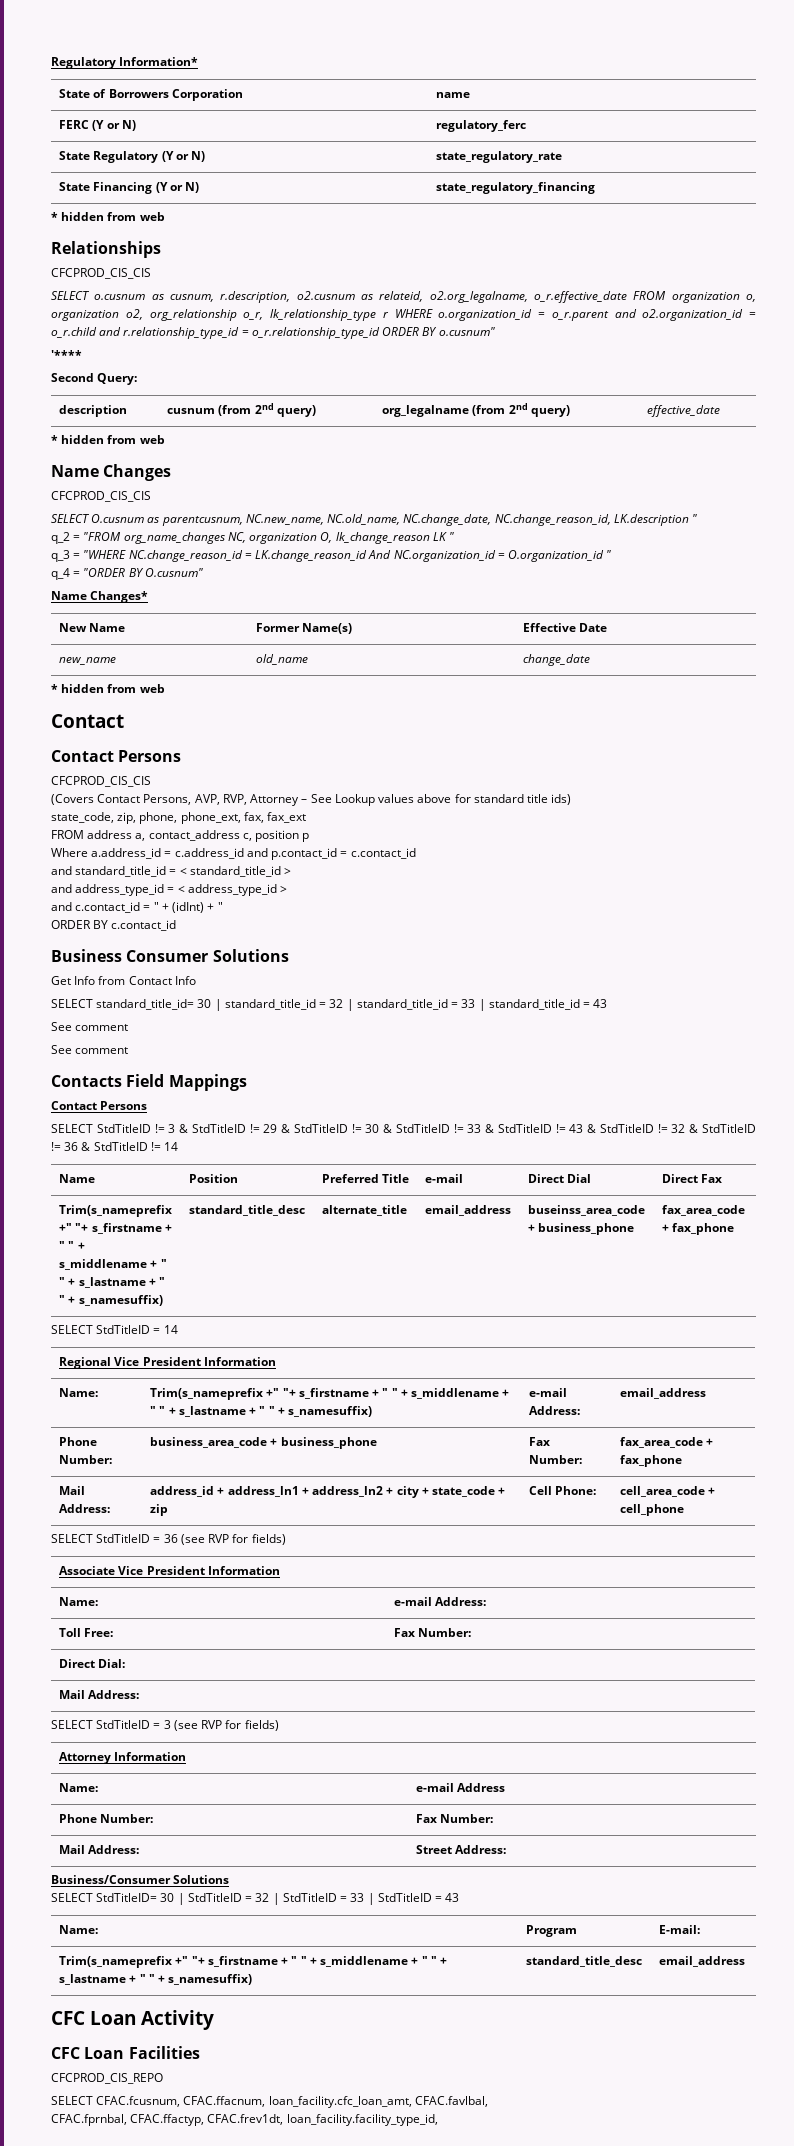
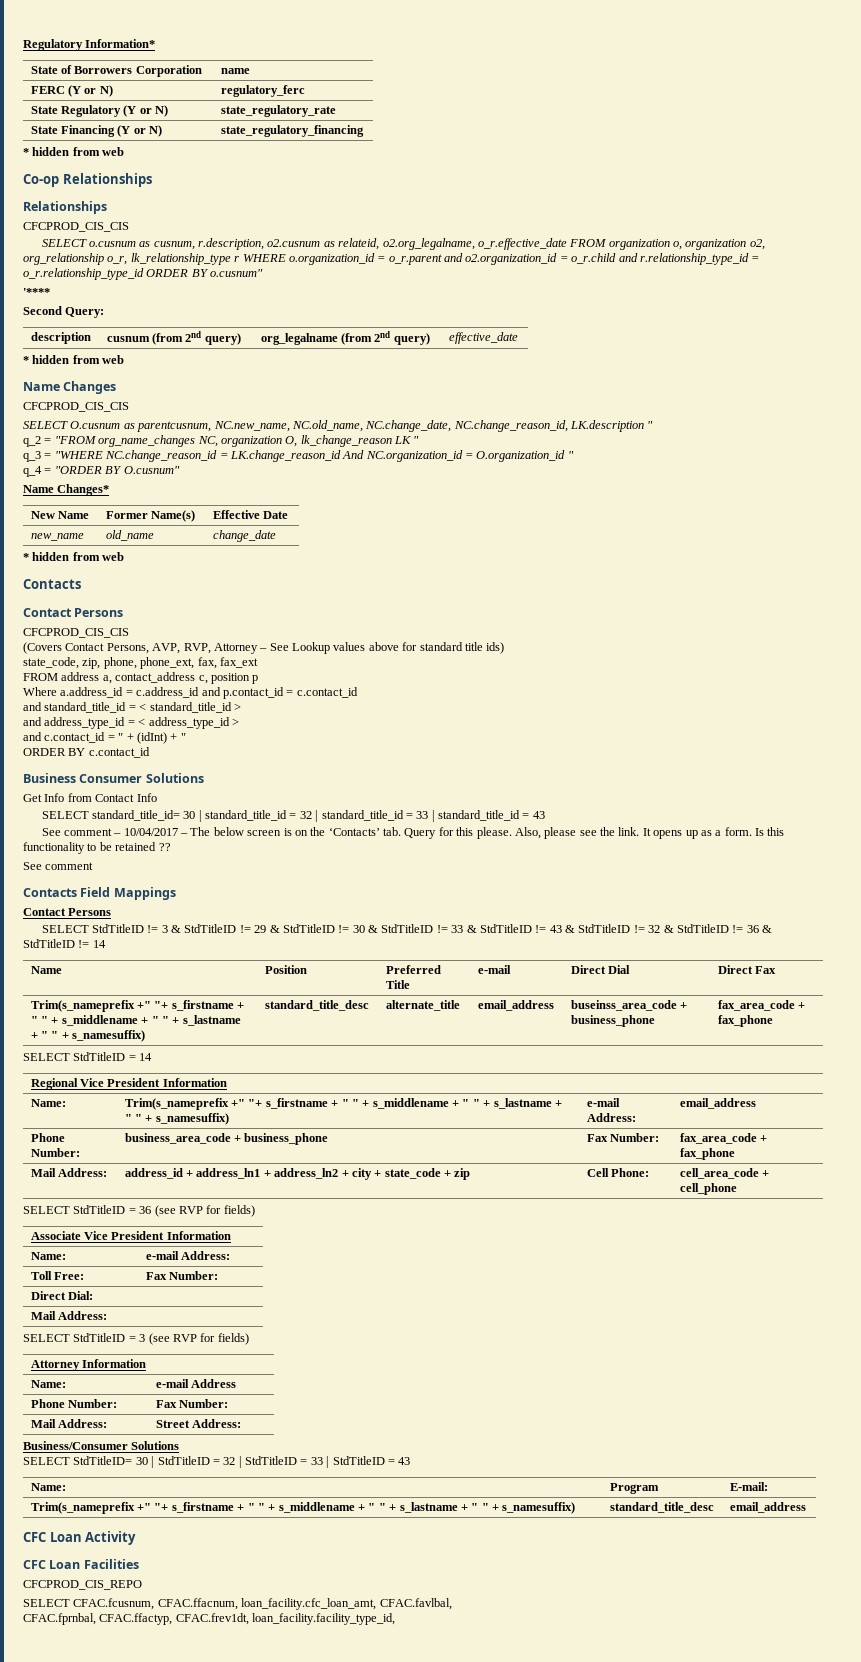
+ Co-op Relationships
  new_name | old_name | change_date
  * hidden from web
- Contact
+ Contacts
  SELECT standard_title_id= 30 | standard_title_id = 32 | standard_title_id = 33 | standard_title_id = 43
- See comment
+ See comment – 10/04/2017 – The below screen is on the ‘Contacts’ tab. Query for this please. Also, please see the link. It opens up as a form. Is this functionality to be retained ??

